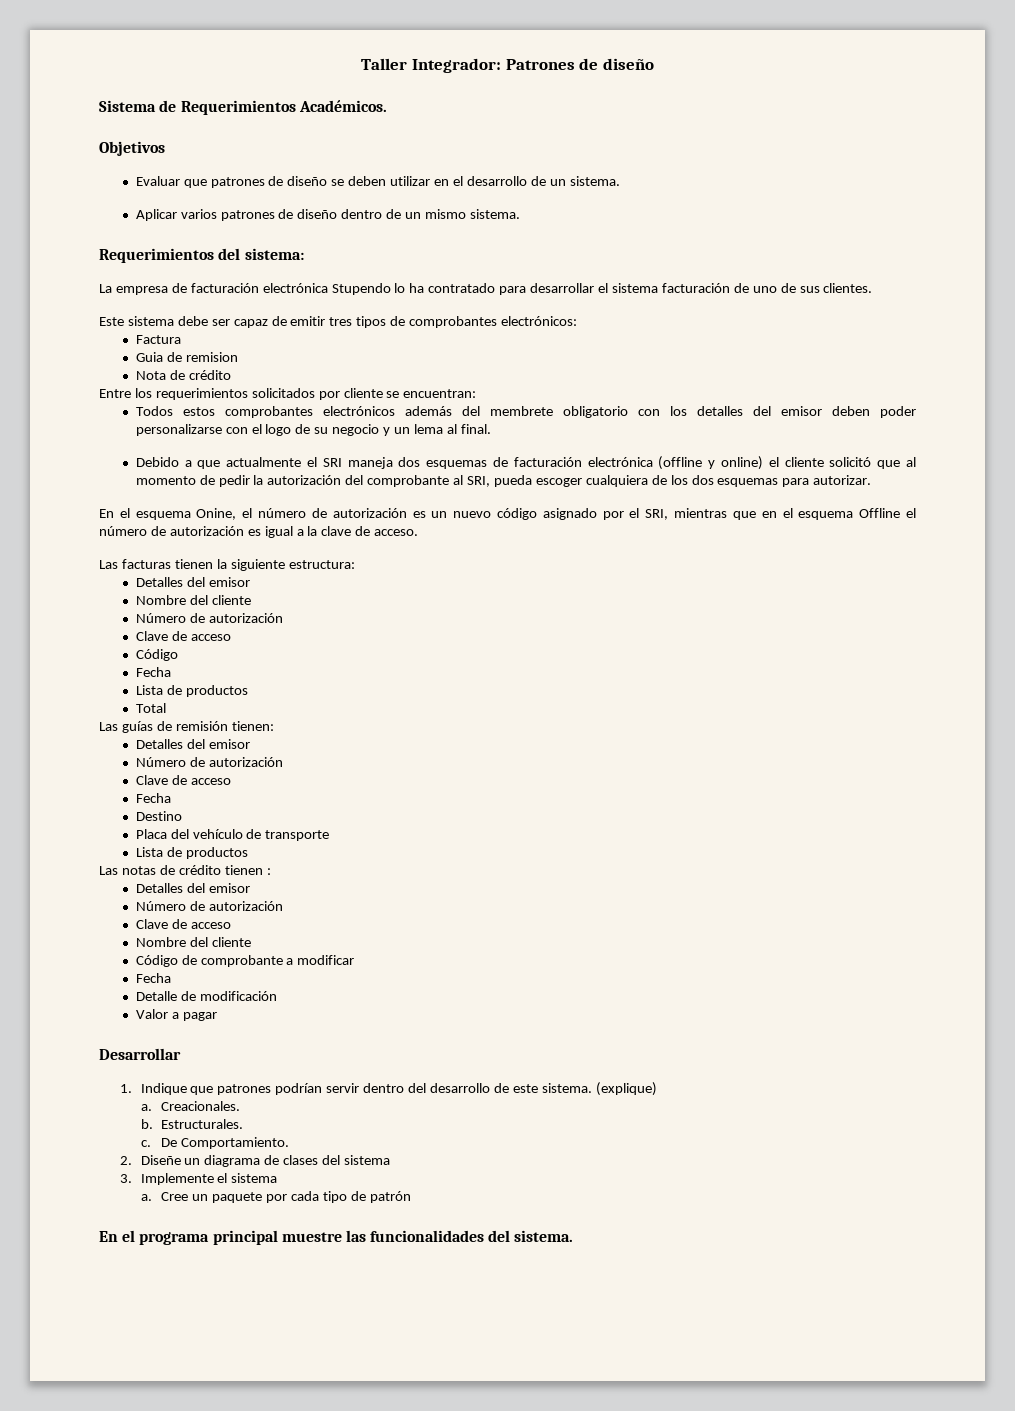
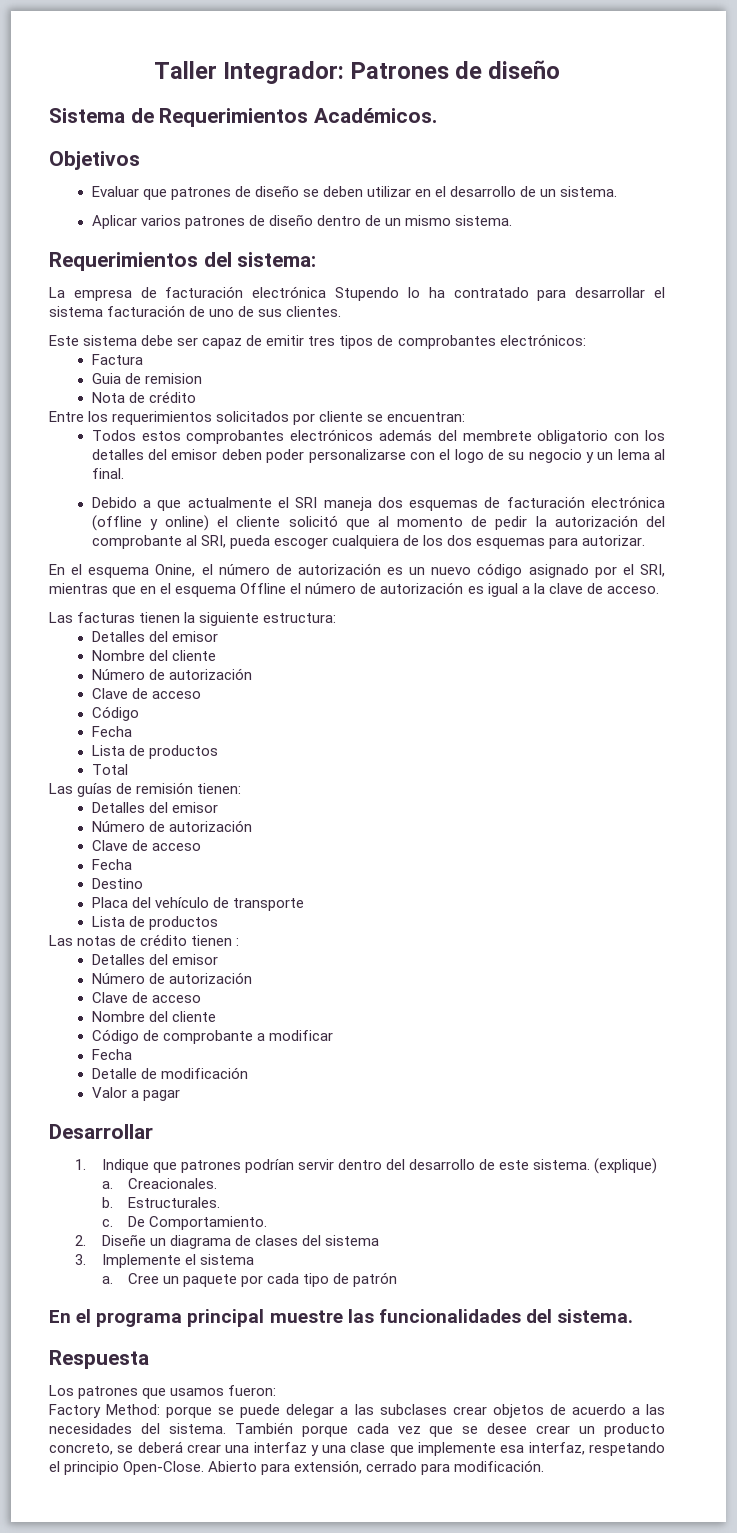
+ Respuesta
+ Los patrones que usamos fueron:
+ Factory Method: porque se puede delegar a las subclases crear objetos de acuerdo a las necesidades del sistema. También porque cada vez que se desee crear un producto concreto, se deberá crear una interfaz y una clase que implemente esa interfaz, respetando el principio Open-Close. Abierto para extensión, cerrado para modificación.

